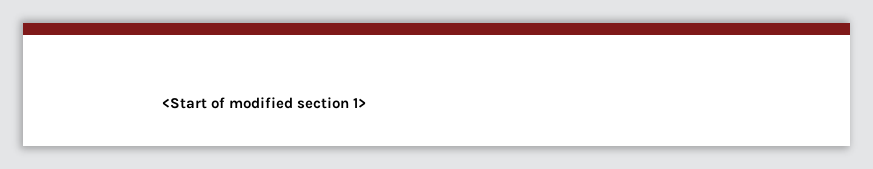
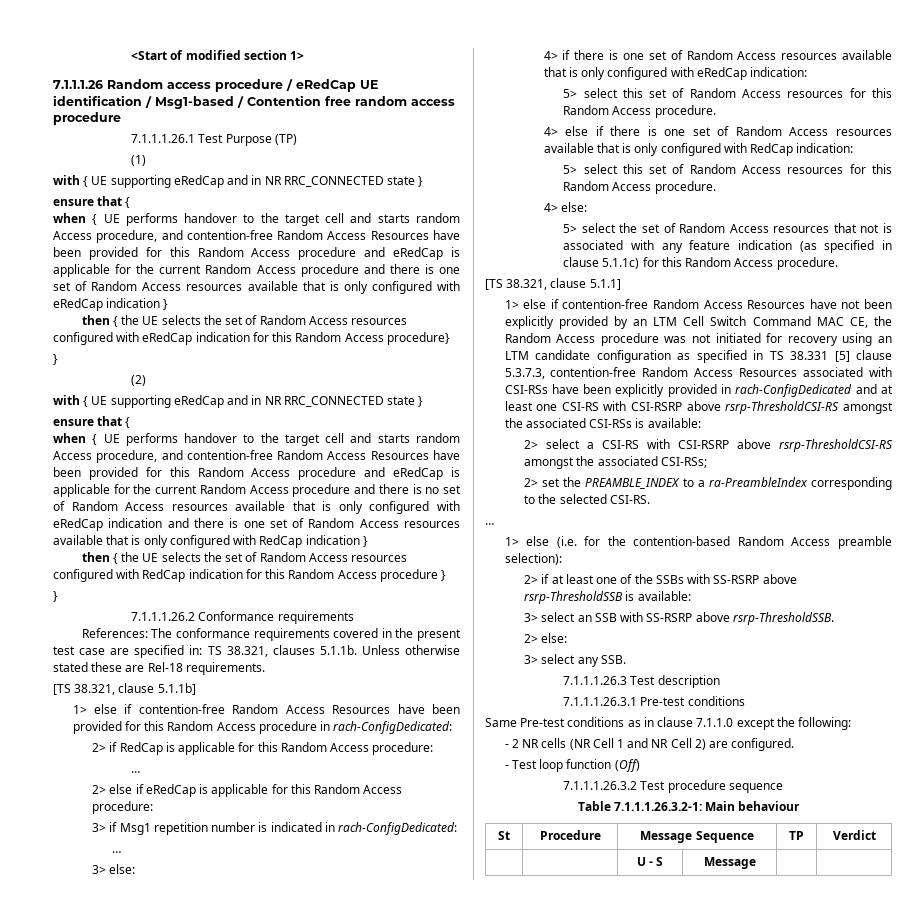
+ 7.1.1.1.26 Random access procedure / eRedCap UE identification / Msg1-based / Contention free random access procedure
+ 7.1.1.1.26.1 Test Purpose (TP)
+ (1)
+ with { UE supporting eRedCap and in NR RRC_CONNECTED state }
+ ensure that {
+ when { UE performs handover to the target cell and starts random Access procedure, and contention-free Random Access Resources have been provided for this Random Access procedure and eRedCap is applicable for the current Random Access procedure and there is one set of Random Access resources available that is only configured with eRedCap indication }
+ then { the UE selects the set of Random Access resources configured with eRedCap indication for this Random Access procedure}
+ }
+ (2)
+ with { UE supporting eRedCap and in NR RRC_CONNECTED state }
+ ensure that {
+ when { UE performs handover to the target cell and starts random Access procedure, and contention-free Random Access Resources have been provided for this Random Access procedure and eRedCap is applicable for the current Random Access procedure and there is no set of Random Access resources available that is only configured with eRedCap indication and there is one set of Random Access resources available that is only configured with RedCap indication }
+ then { the UE selects the set of Random Access resources configured with RedCap indication for this Random Access procedure }
+ }
+ 7.1.1.1.26.2 Conformance requirements
+ References: The conformance requirements covered in the present test case are specified in: TS 38.321, clauses 5.1.1b. Unless otherwise stated these are Rel-18 requirements.
+ [TS 38.321, clause 5.1.1b]
+ 1> else if contention-free Random Access Resources have been provided for this Random Access procedure in rach-ConfigDedicated:
+ 2> if RedCap is applicable for this Random Access procedure:
+ …
+ 2> else if eRedCap is applicable for this Random Access procedure:
+ 3> if Msg1 repetition number is indicated in rach-ConfigDedicated:
+ …
+ 3> else:
+ 4> if there is one set of Random Access resources available that is only configured with eRedCap indication:
+ 5> select this set of Random Access resources for this Random Access procedure.
+ 4> else if there is one set of Random Access resources available that is only configured with RedCap indication:
+ 5> select this set of Random Access resources for this Random Access procedure.
+ 4> else:
+ 5> select the set of Random Access resources that not is associated with any feature indication (as specified in clause 5.1.1c) for this Random Access procedure.
+ [TS 38.321, clause 5.1.1]
+ 1> else if contention-free Random Access Resources have not been explicitly provided by an LTM Cell Switch Command MAC CE, the Random Access procedure was not initiated for recovery using an LTM candidate configuration as specified in TS 38.331 [5] clause 5.3.7.3, contention-free Random Access Resources associated with CSI-RSs have been explicitly provided in rach-ConfigDedicated and at least one CSI-RS with CSI-RSRP above rsrp-ThresholdCSI-RS amongst the associated CSI-RSs is available:
+ 2> select a CSI-RS with CSI-RSRP above rsrp-ThresholdCSI-RS amongst the associated CSI-RSs;
+ 2> set the PREAMBLE_INDEX to a ra-PreambleIndex corresponding to the selected CSI-RS.
+ …
+ 1> else (i.e. for the contention-based Random Access preamble selection):
+ 2> if at least one of the SSBs with SS-RSRP above rsrp-ThresholdSSB is available:
+ 3> select an SSB with SS-RSRP above rsrp-ThresholdSSB.
+ 2> else:
+ 3> select any SSB.
+ 7.1.1.1.26.3 Test description
+ 7.1.1.1.26.3.1 Pre-test conditions
+ Same Pre-test conditions as in clause 7.1.1.0 except the following:
+ - 2 NR cells (NR Cell 1 and NR Cell 2) are configured.
+ - Test loop function (Off)
+ 7.1.1.1.26.3.2 Test procedure sequence
+ Table 7.1.1.1.26.3.2-1: Main behaviour
+ St | Procedure | Message Sequence | TP | Verdict
+ | | U - S | Message | |

